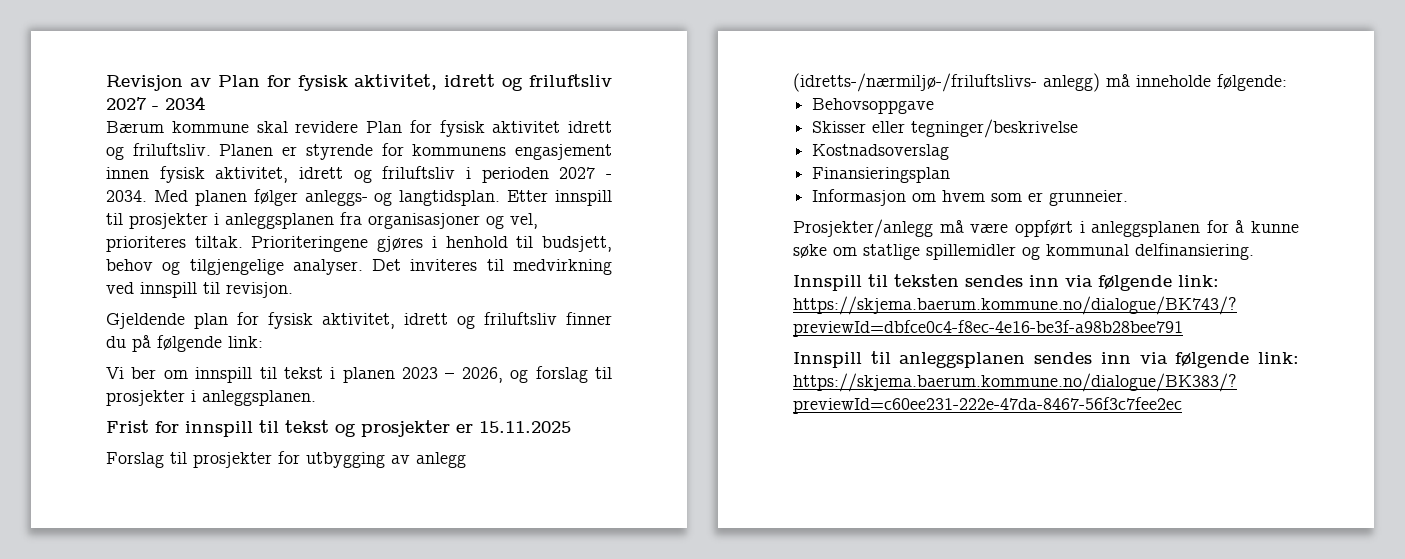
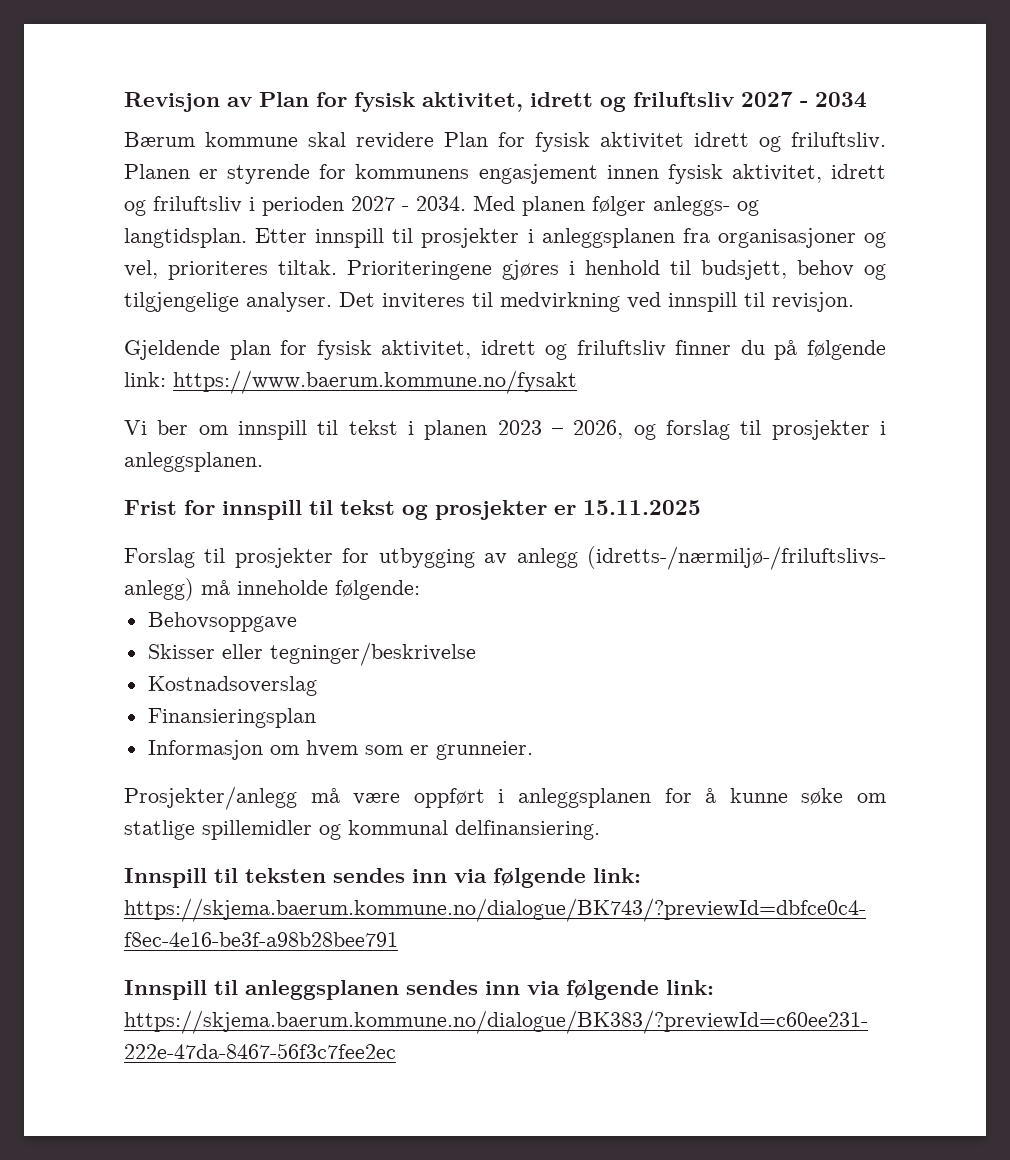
- Gjeldende plan for fysisk aktivitet, idrett og friluftsliv finner du på følgende link:
+ Gjeldende plan for fysisk aktivitet, idrett og friluftsliv finner du på følgende link: https://www.baerum.kommune.no/fysakt

